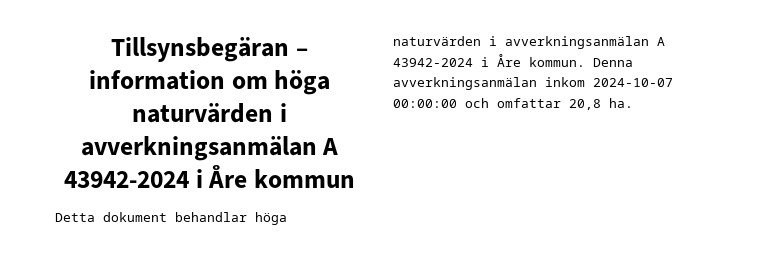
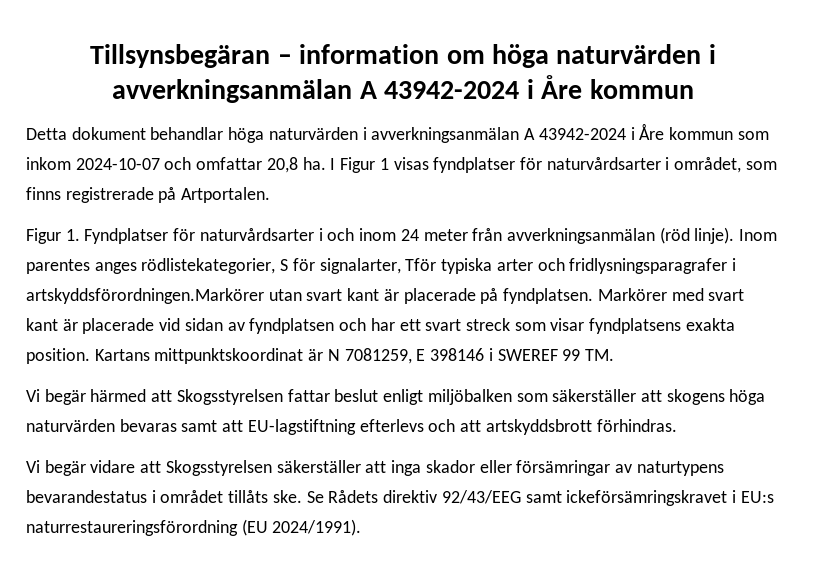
- Detta dokument behandlar höga naturvärden i avverkningsanmälan A 43942-2024 i Åre kommun. Denna avverkningsanmälan inkom 2024-10-07 00:00:00 och omfattar 20,8 ha.
+ Detta dokument behandlar höga naturvärden i avverkningsanmälan A 43942-2024 i Åre kommun som inkom 2024-10-07 och omfattar 20,8 ha.
+ I Figur 1 visas fyndplatser för naturvårdsarter i området, som finns registrerade på Artportalen.
+ Figur 1. Fyndplatser för naturvårdsarter i och inom 24 meter från avverkningsanmälan (röd linje). Inom parentes anges rödlistekategorier, S för signalarter, Tför typiska arter och fridlysningsparagrafer i artskyddsförordningen.Markörer utan svart kant är placerade på fyndplatsen. Markörer med svart kant är placerade vid sidan av fyndplatsen och har ett svart streck som visar fyndplatsens exakta position. Kartans mittpunktskoordinat är N 7081259, E 398146 i SWEREF 99 TM.
+ Vi begär härmed att Skogsstyrelsen fattar beslut enligt miljöbalken som säkerställer att skogens höga naturvärden bevaras samt att EU-lagstiftning efterlevs och att artskyddsbrott förhindras.
+ Vi begär vidare att Skogsstyrelsen säkerställer att inga skador eller försämringar av naturtypens bevarandestatus i området tillåts ske. Se Rådets direktiv 92/43/EEG samt ickeförsämringskravet i EU:s naturrestaureringsförordning (EU 2024/1991).

